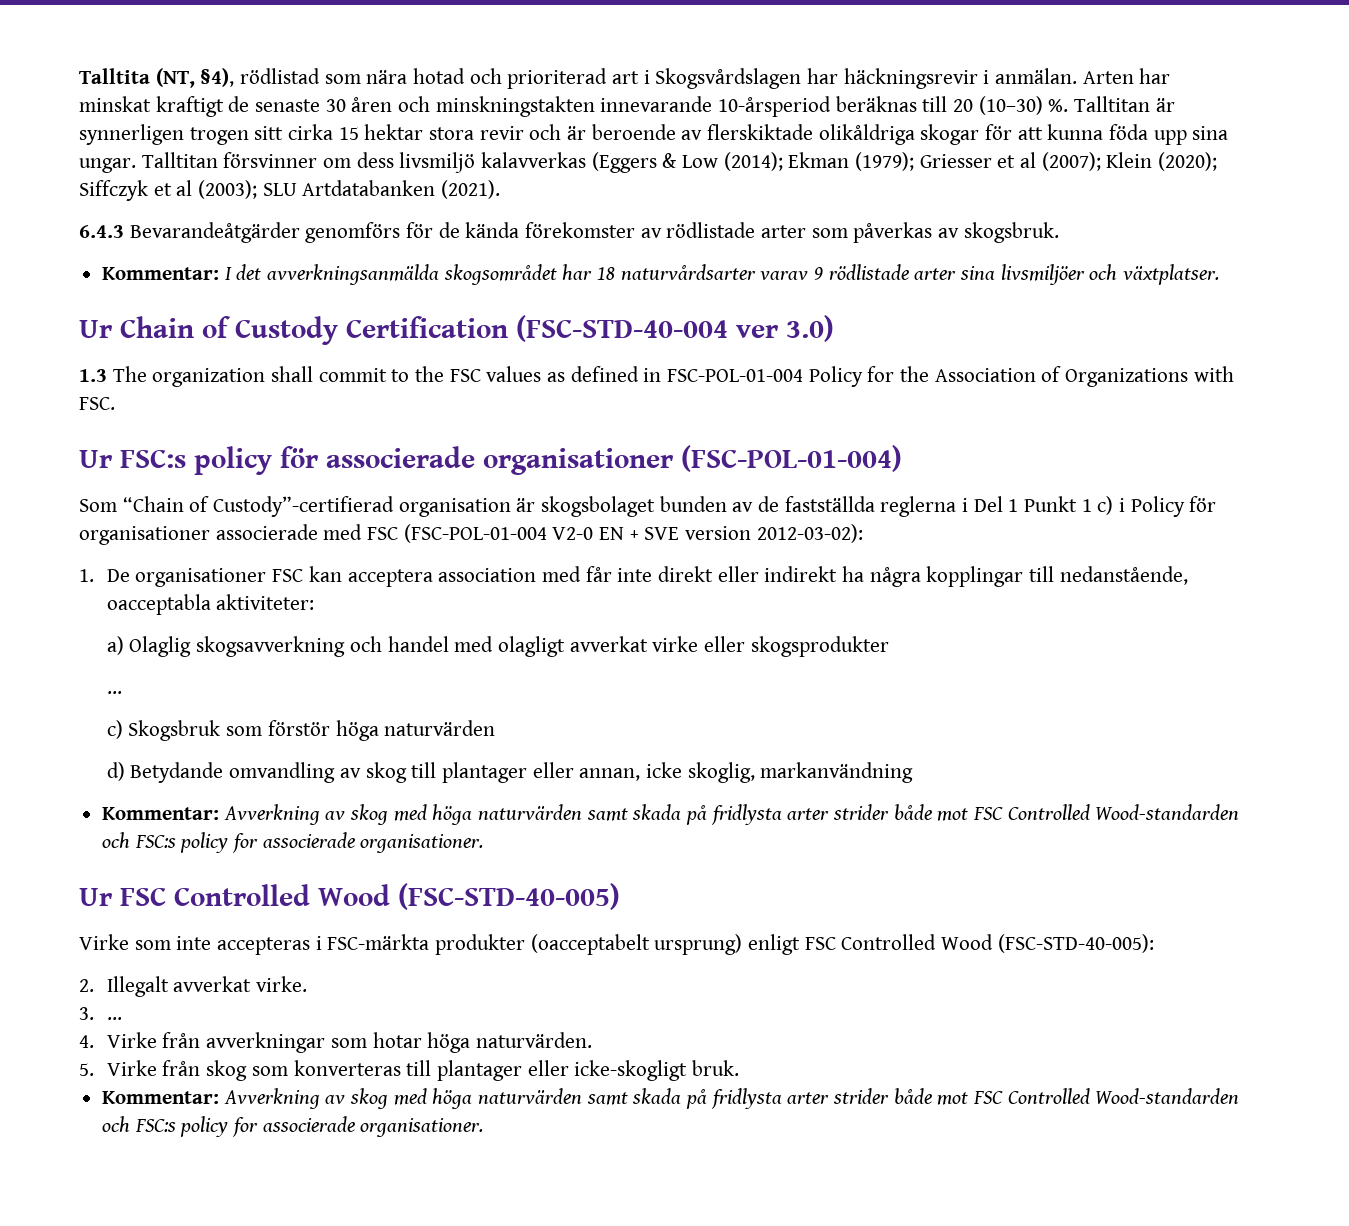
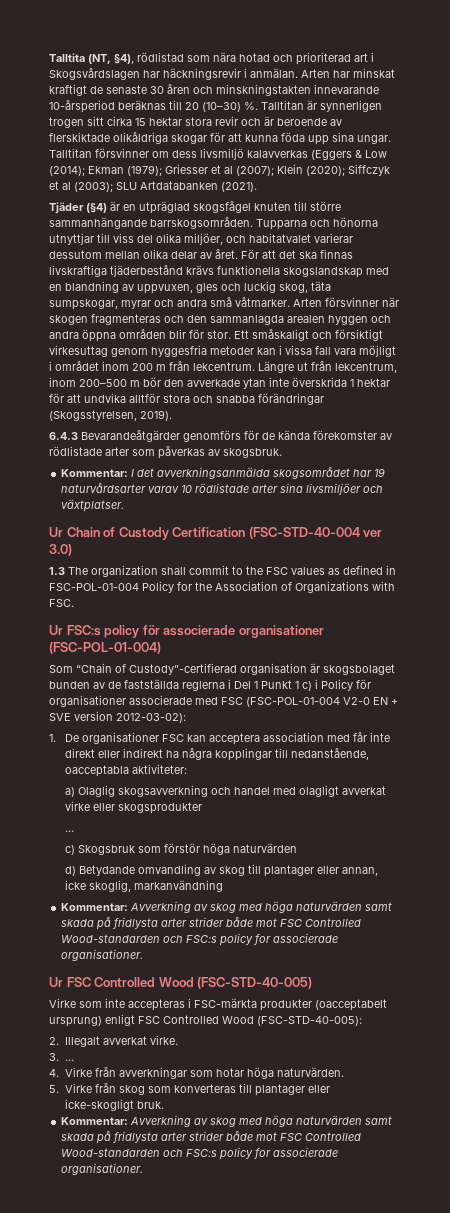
+ Tjäder (§4) är en utpräglad skogsfågel knuten till större sammanhängande barrskogsområden. Tupparna och hönorna utnyttjar till viss del olika miljöer, och habitatvalet varierar dessutom mellan olika delar av året. För att det ska finnas livskraftiga tjäderbestånd krävs funktionella skogslandskap med en blandning av uppvuxen, gles och luckig skog, täta sumpskogar, myrar och andra små våtmarker. Arten försvinner när skogen fragmenteras och den sammanlagda arealen hyggen och andra öppna områden blir för stor. Ett småskaligt och försiktigt virkesuttag genom hyggesfria metoder kan i vissa fall vara möjligt i området inom 200 m från lekcentrum. Längre ut från lekcentrum, inom 200–500 m bör den avverkade ytan inte överskrida 1 hektar för att undvika alltför stora och snabba förändringar (Skogsstyrelsen, 2019).
- Kommentar: I det avverkningsanmälda skogsområdet har 18 naturvårdsarter varav 9 rödlistade arter sina livsmiljöer och växtplatser.
+ Kommentar: I det avverkningsanmälda skogsområdet har 19 naturvårdsarter varav 10 rödlistade arter sina livsmiljöer och växtplatser.

